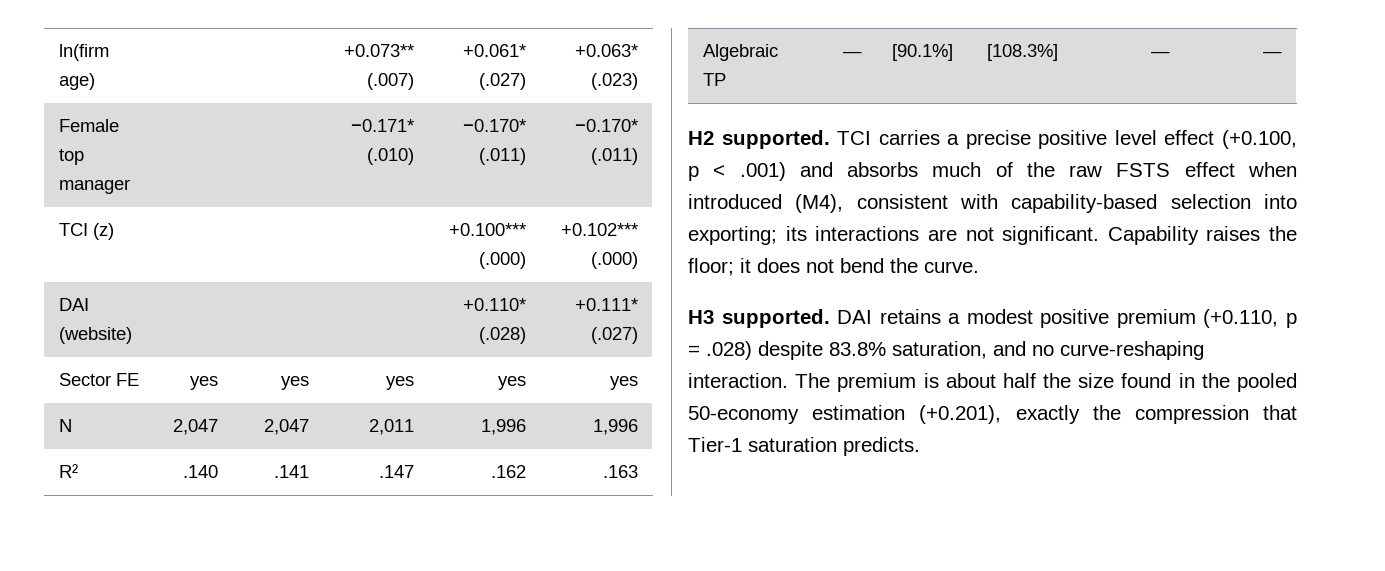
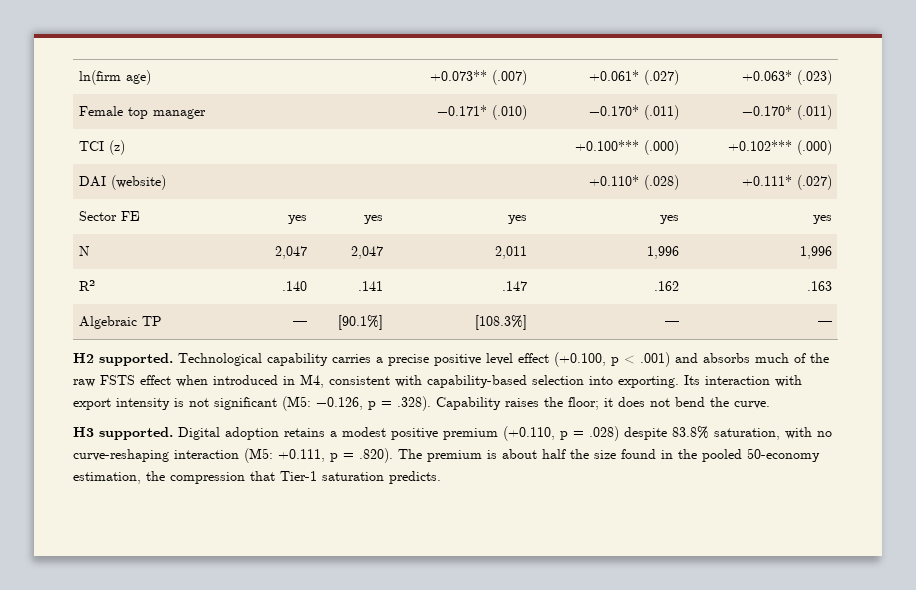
- TCI carries a precise positive level effect (+0.100, p < .001) and absorbs much of the raw FSTS effect when introduced (M4), consistent with capability-based selection into exporting; its interactions are not significant. Capability raises the floor; it does not bend the curve.
+ Technological capability carries a precise positive level effect (+0.100, p < .001) and absorbs much of the raw FSTS effect when introduced in M4, consistent with capability-based selection into exporting. Its interaction with export intensity is not significant (M5: −0.126, p = .328). Capability raises the floor; it does not bend the curve.
- DAI retains a modest positive premium (+0.110, p = .028) despite 83.8% saturation, and no curve-reshaping interaction. The premium is about half the size found in the pooled 50-economy estimation (+0.201), exactly the compression that Tier-1 saturation predicts.
+ Digital adoption retains a modest positive premium (+0.110, p = .028) despite 83.8% saturation, with no curve-reshaping interaction (M5: +0.111, p = .820). The premium is about half the size found in the pooled 50-economy estimation, the compression that Tier-1 saturation predicts.

